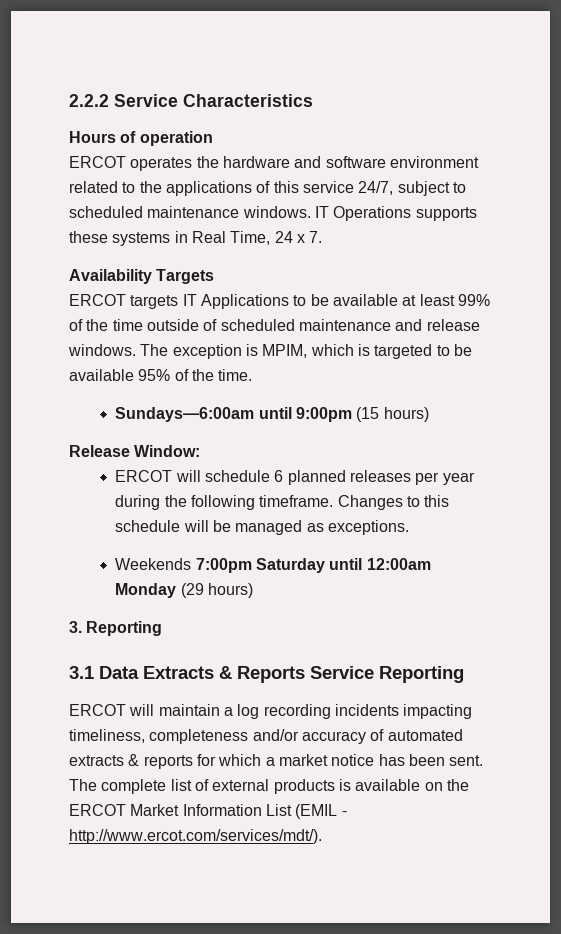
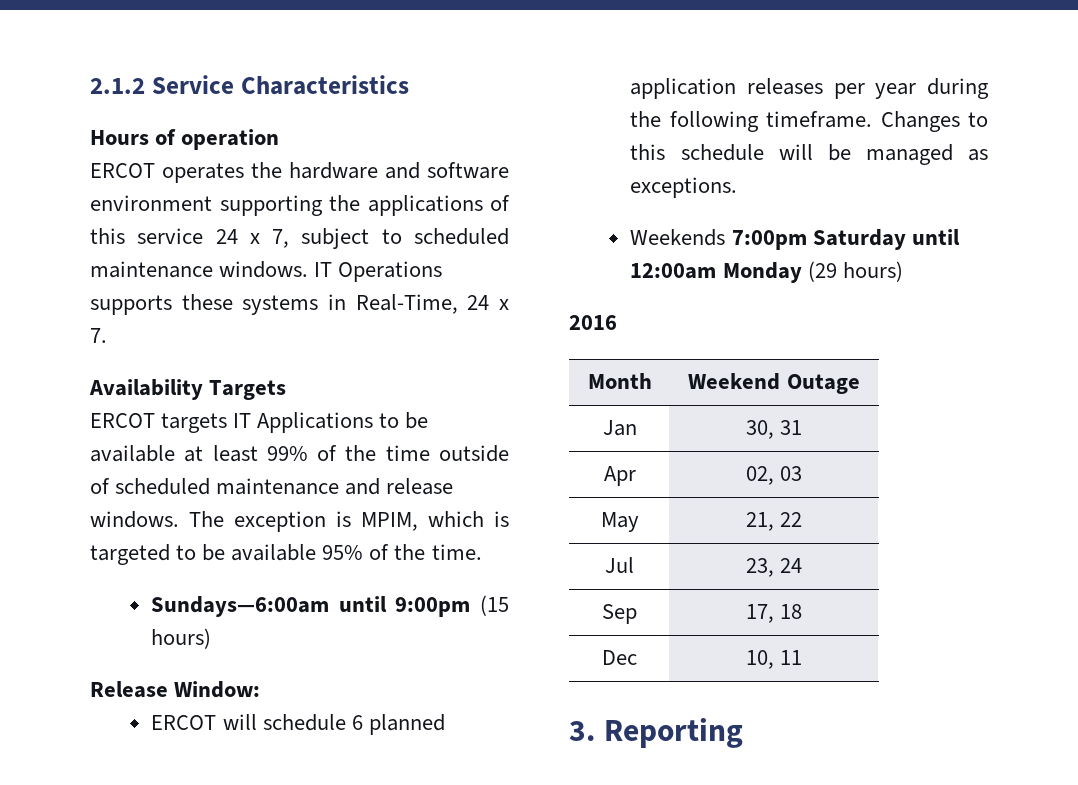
- 2.2.2 Service Characteristics
+ 2.1.2 Service Characteristics
- ERCOT operates the hardware and software environment related to the applications of this service 24/7, subject to scheduled maintenance windows.
+ ERCOT operates the hardware and software environment supporting the applications of this service 24 x 7, subject to scheduled maintenance windows.
- IT Operations supports these systems in Real Time, 24 x 7.
+ IT Operations supports these systems in Real-Time, 24 x 7.
- ERCOT will schedule 6 planned releases per year during the following timeframe.
+ ERCOT will schedule 6 planned application releases per year during the following timeframe.
+ 2016
+ Month | Weekend Outage
+ Jan | 30, 31
+ Apr | 02, 03
+ May | 21, 22
+ Jul | 23, 24
+ Sep | 17, 18
+ Dec | 10, 11
  3. Reporting
- 3.1 Data Extracts & Reports Service Reporting
- ERCOT will maintain a log recording incidents impacting timeliness, completeness and/or accuracy of automated extracts & reports for which a market notice has been sent. The complete list of external products is available on the ERCOT Market Information List (EMIL - http://www.ercot.com/services/mdt/).

